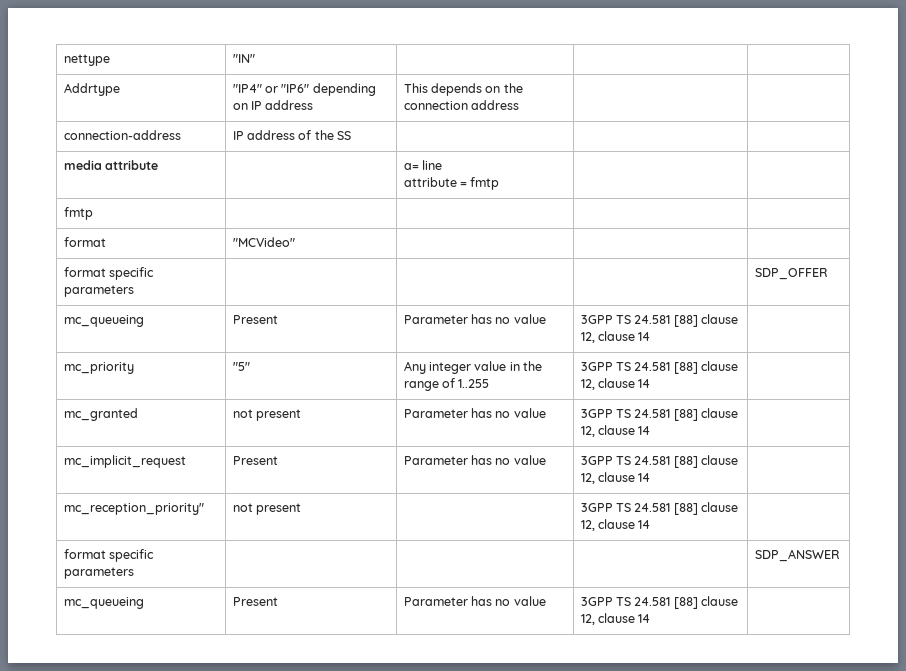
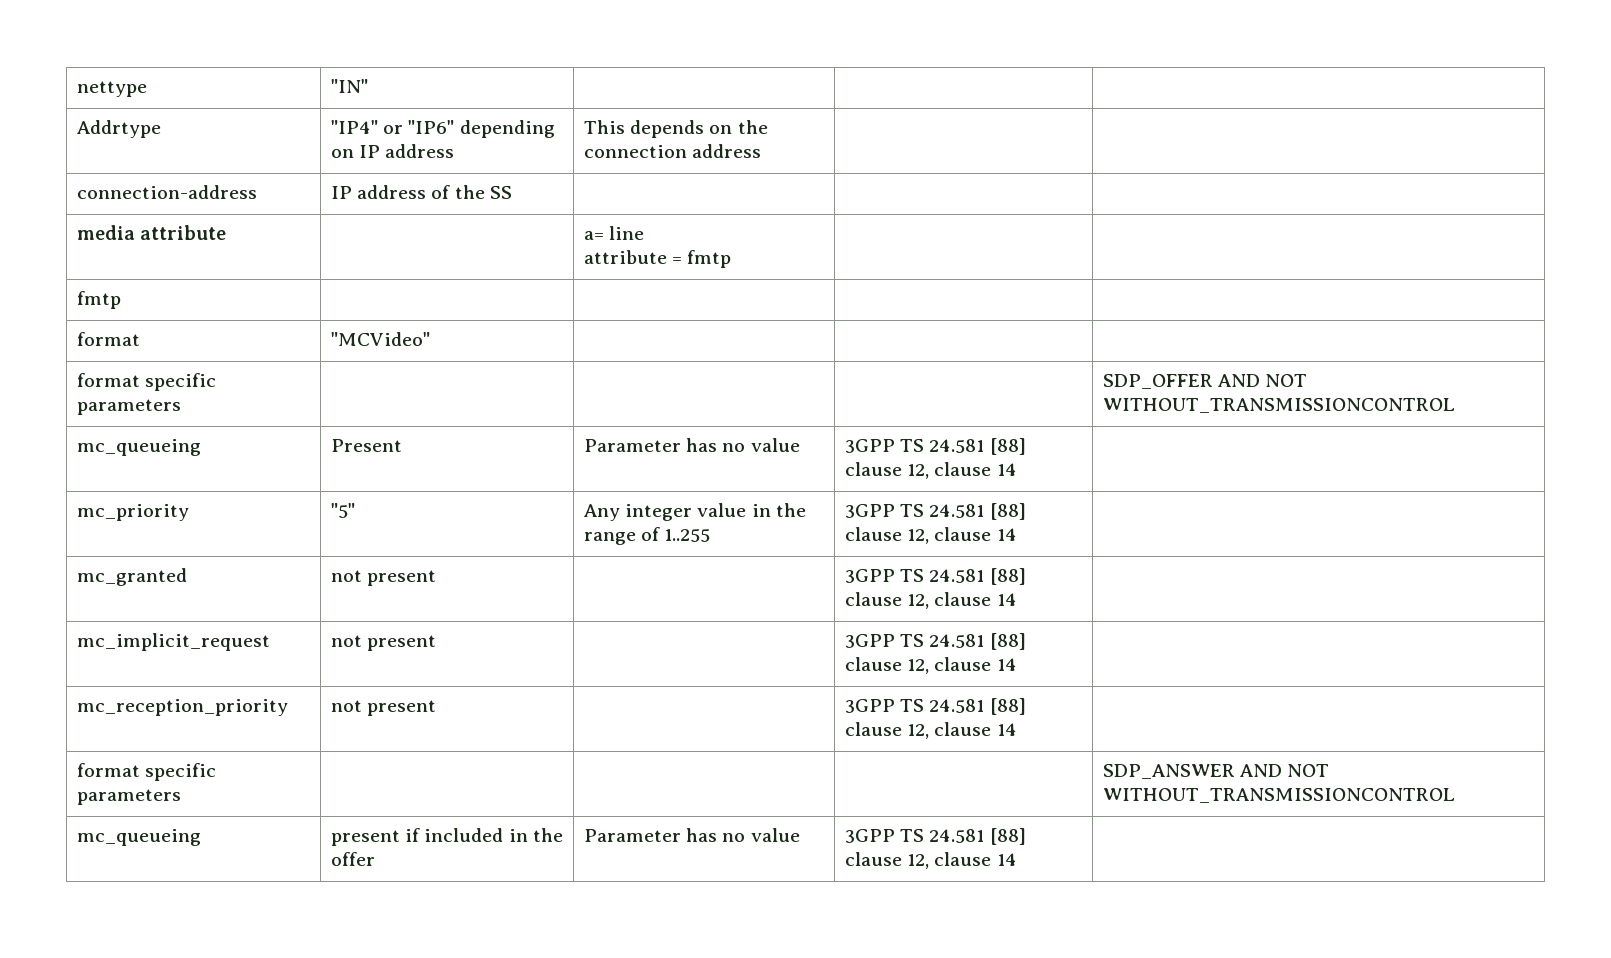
- format specific parameters | | | | SDP_OFFER
+ format specific parameters | | | | SDP_OFFER AND NOT WITHOUT_TRANSMISSIONCONTROL
- mc_granted | not present | Parameter has no value | 3GPP TS 24.581 [88] clause 12, clause 14 |
+ mc_granted | not present | | 3GPP TS 24.581 [88] clause 12, clause 14 |
- mc_implicit_request | Present | Parameter has no value | 3GPP TS 24.581 [88] clause 12, clause 14 |
- mc_reception_priority" | not present | | 3GPP TS 24.581 [88] clause 12, clause 14 |
+ mc_implicit_request | not present | | 3GPP TS 24.581 [88] clause 12, clause 14 |
+ mc_reception_priority | not present | | 3GPP TS 24.581 [88] clause 12, clause 14 |
- format specific parameters | | | | SDP_ANSWER
- mc_queueing | Present | Parameter has no value | 3GPP TS 24.581 [88] clause 12, clause 14 |
+ format specific parameters | | | | SDP_ANSWER AND NOT WITHOUT_TRANSMISSIONCONTROL
+ mc_queueing | present if included in the offer | Parameter has no value | 3GPP TS 24.581 [88] clause 12, clause 14 |

